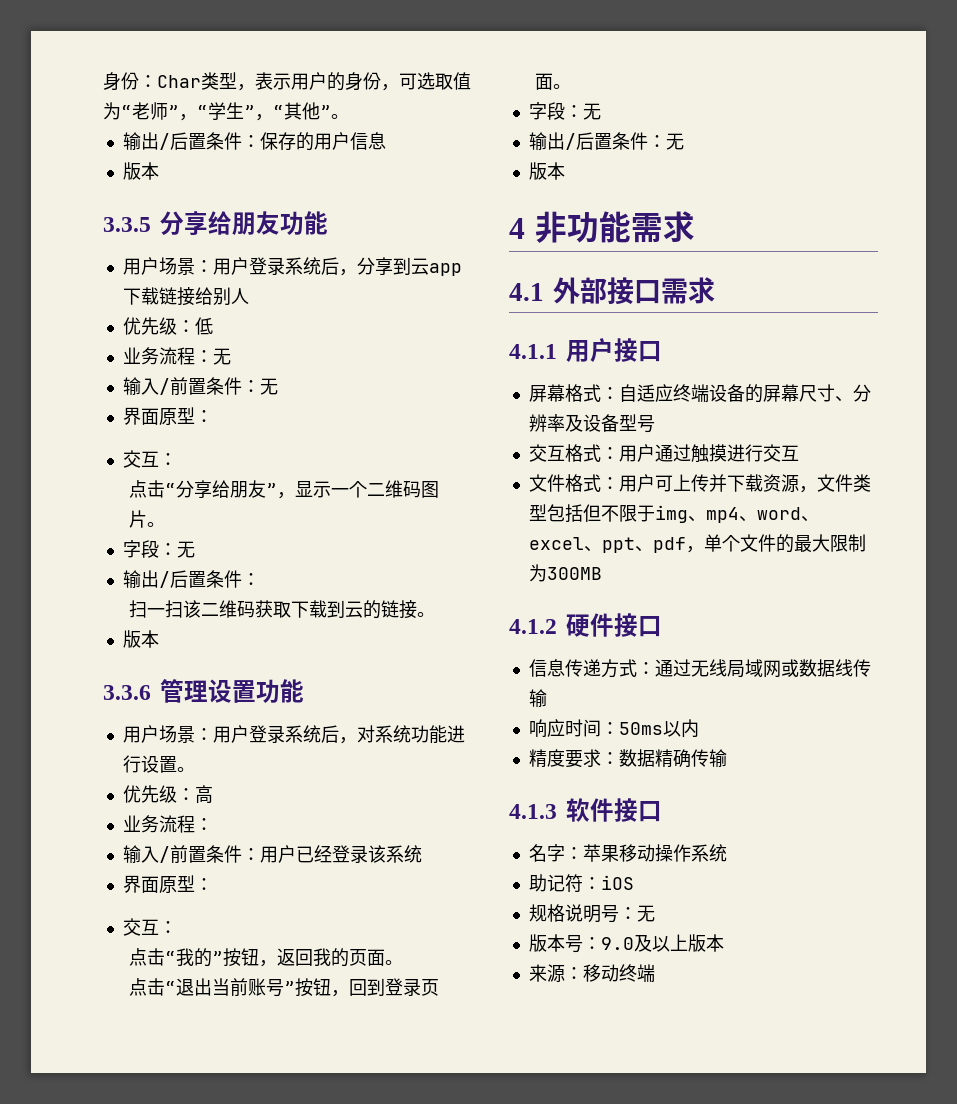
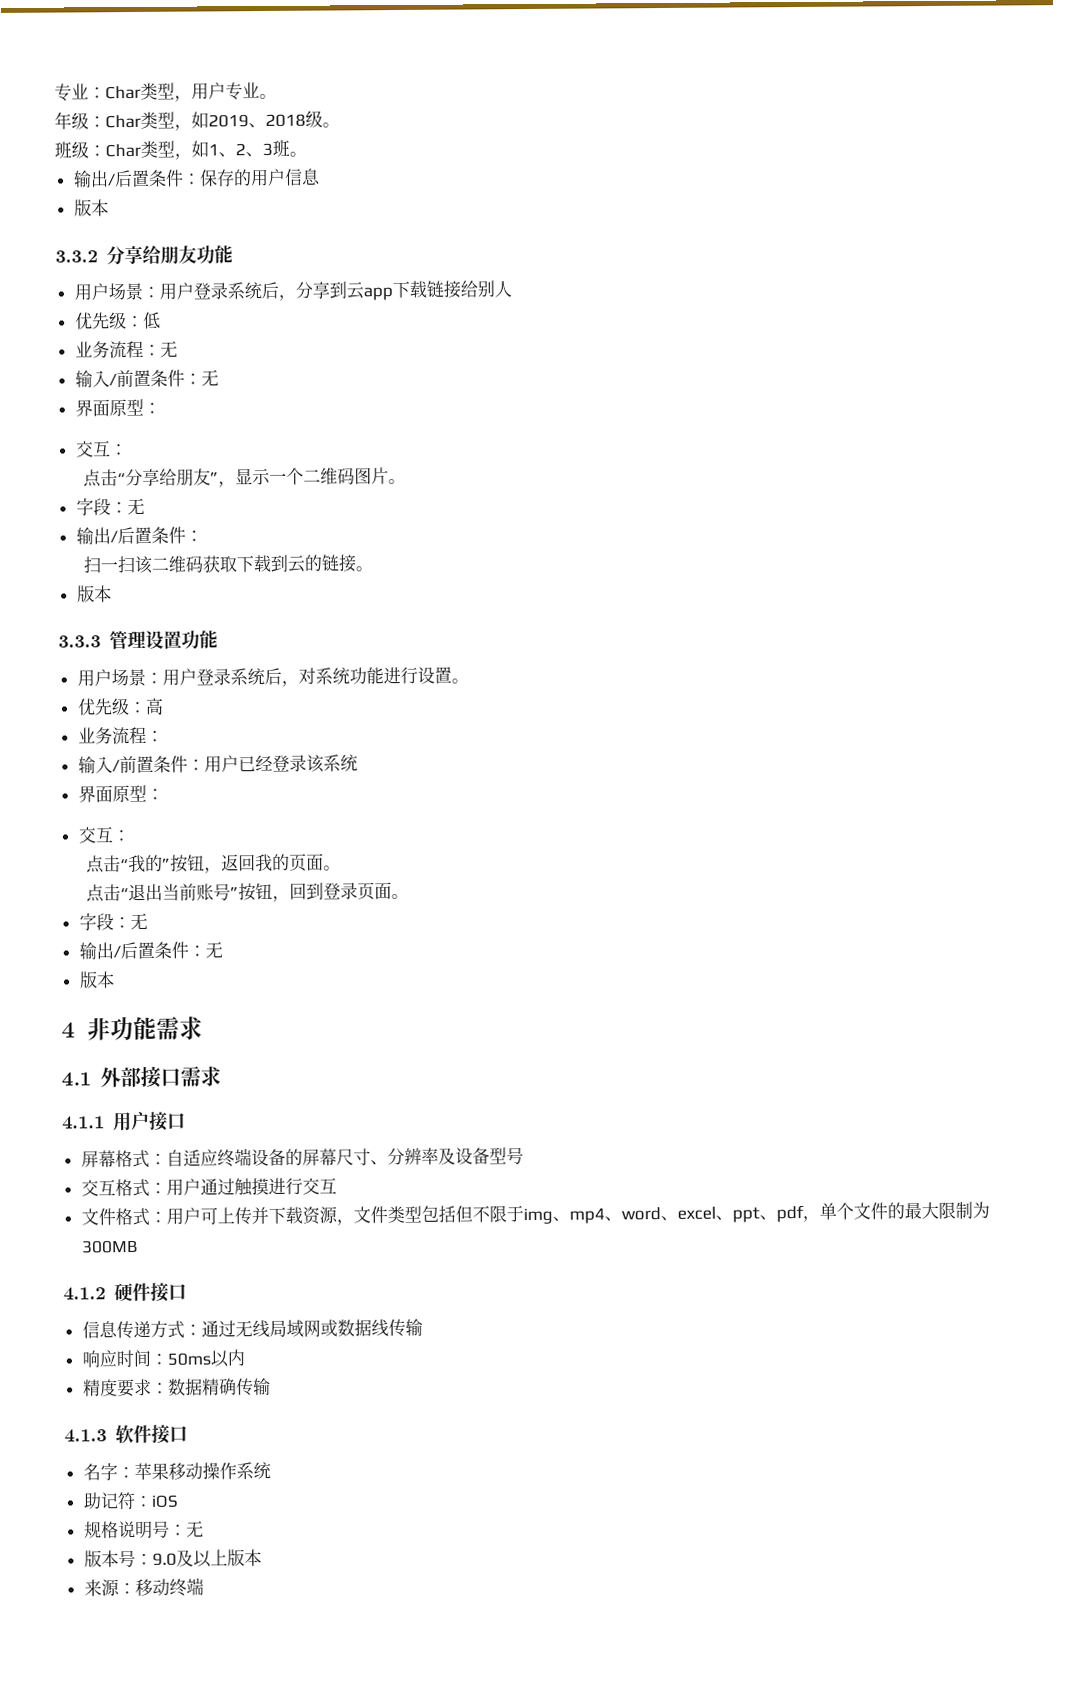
- 身份：Char类型，表示用户的身份，可选取值为“老师”，“学生”，“其他”。
+ 专业：Char类型，用户专业。
+ 年级：Char类型，如2019、2018级。
+ 班级：Char类型，如1、2、3班。
- 3.3.5分享给朋友功能
+ 3.3.2分享给朋友功能
- 3.3.6管理设置功能
+ 3.3.3管理设置功能

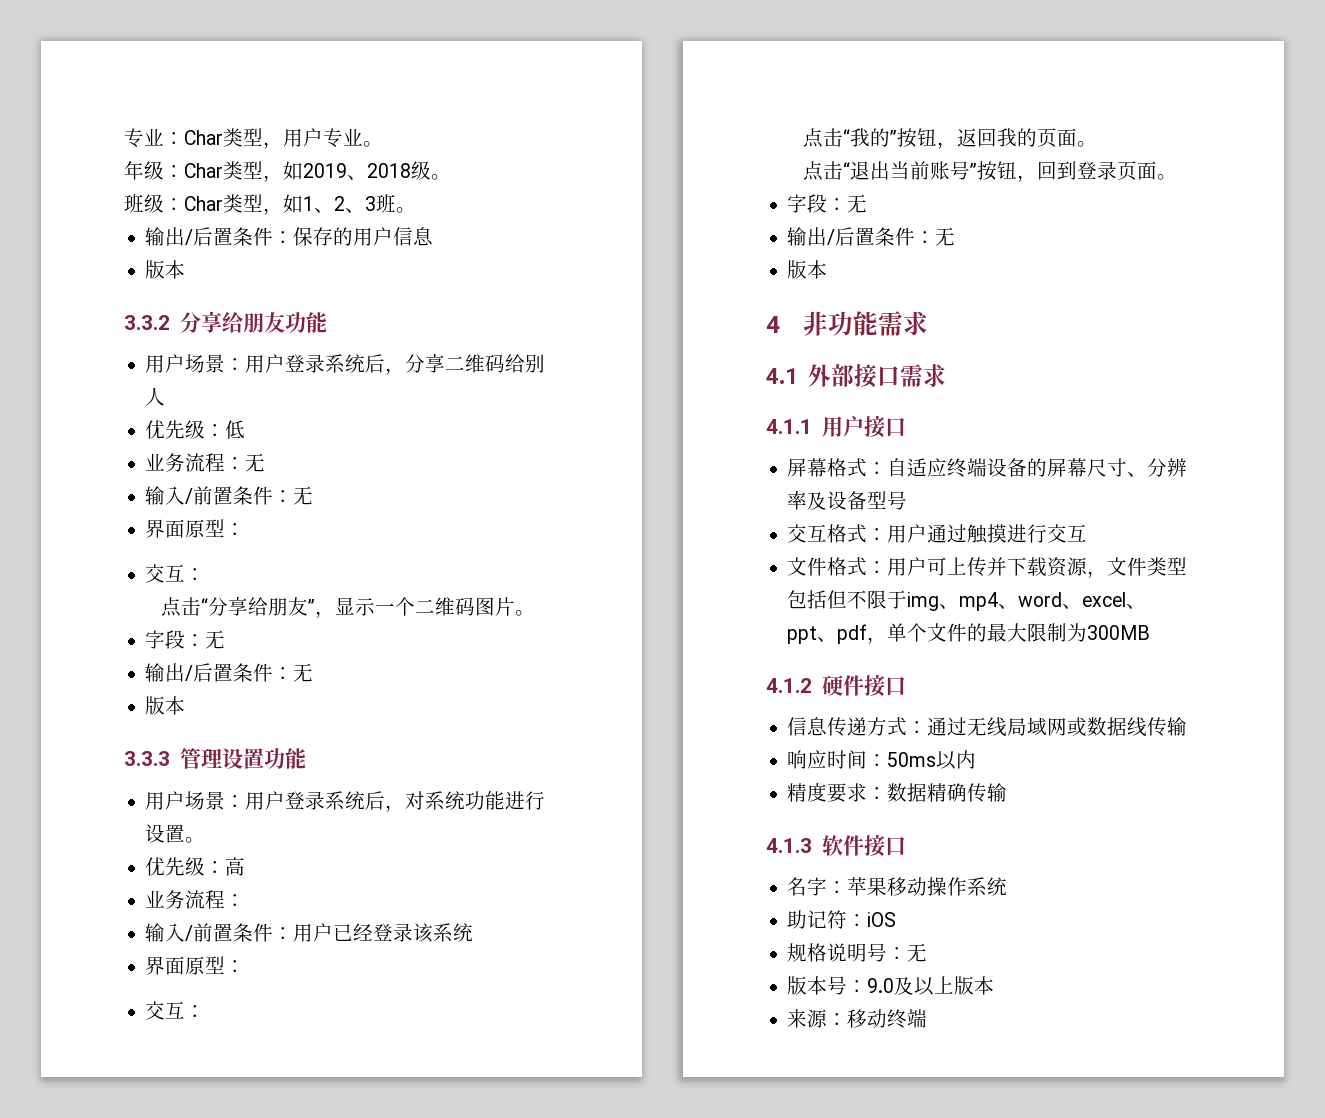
- 用户场景：用户登录系统后，分享到云app下载链接给别人
+ 用户场景：用户登录系统后，分享二维码给别人
  点击“分享给朋友”，显示一个二维码图片。
  字段：无
- 输出/后置条件：
- 扫一扫该二维码获取下载到云的链接。
+ 输出/后置条件：无

